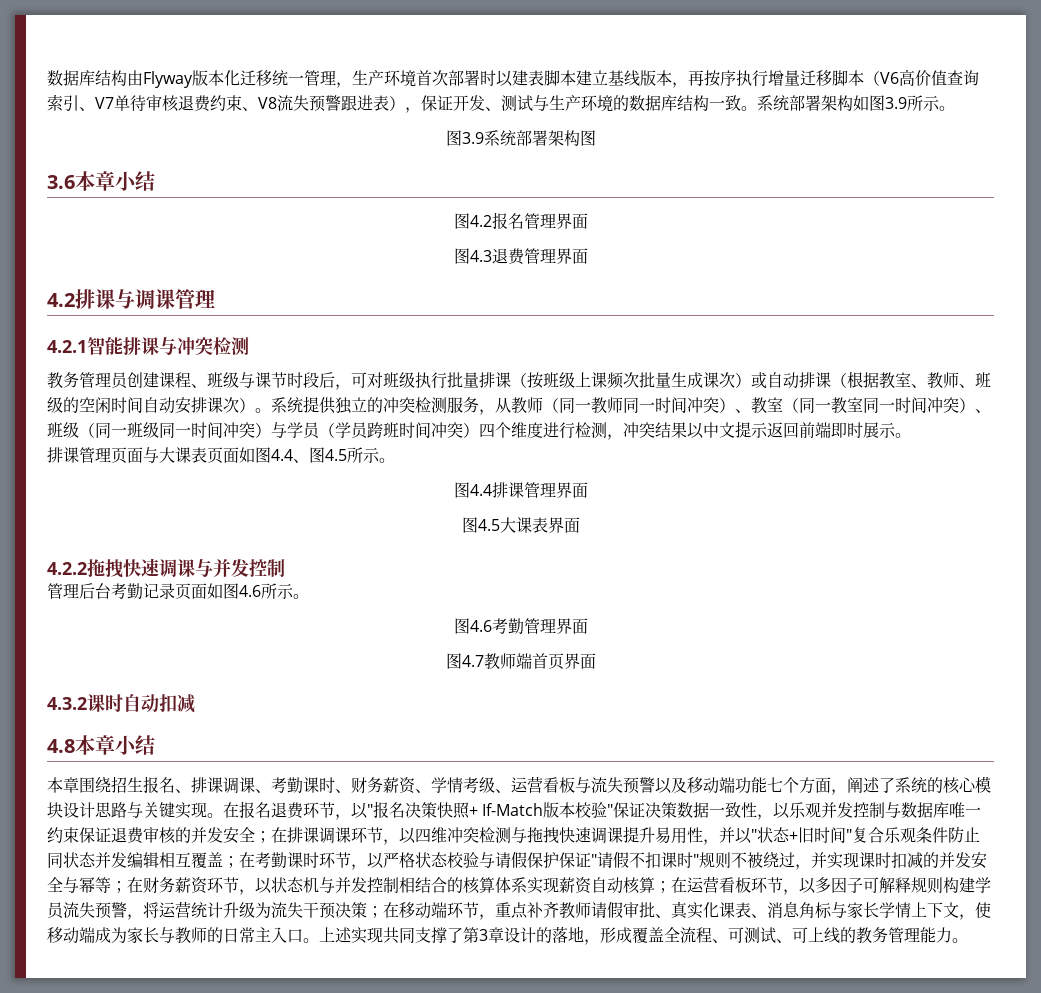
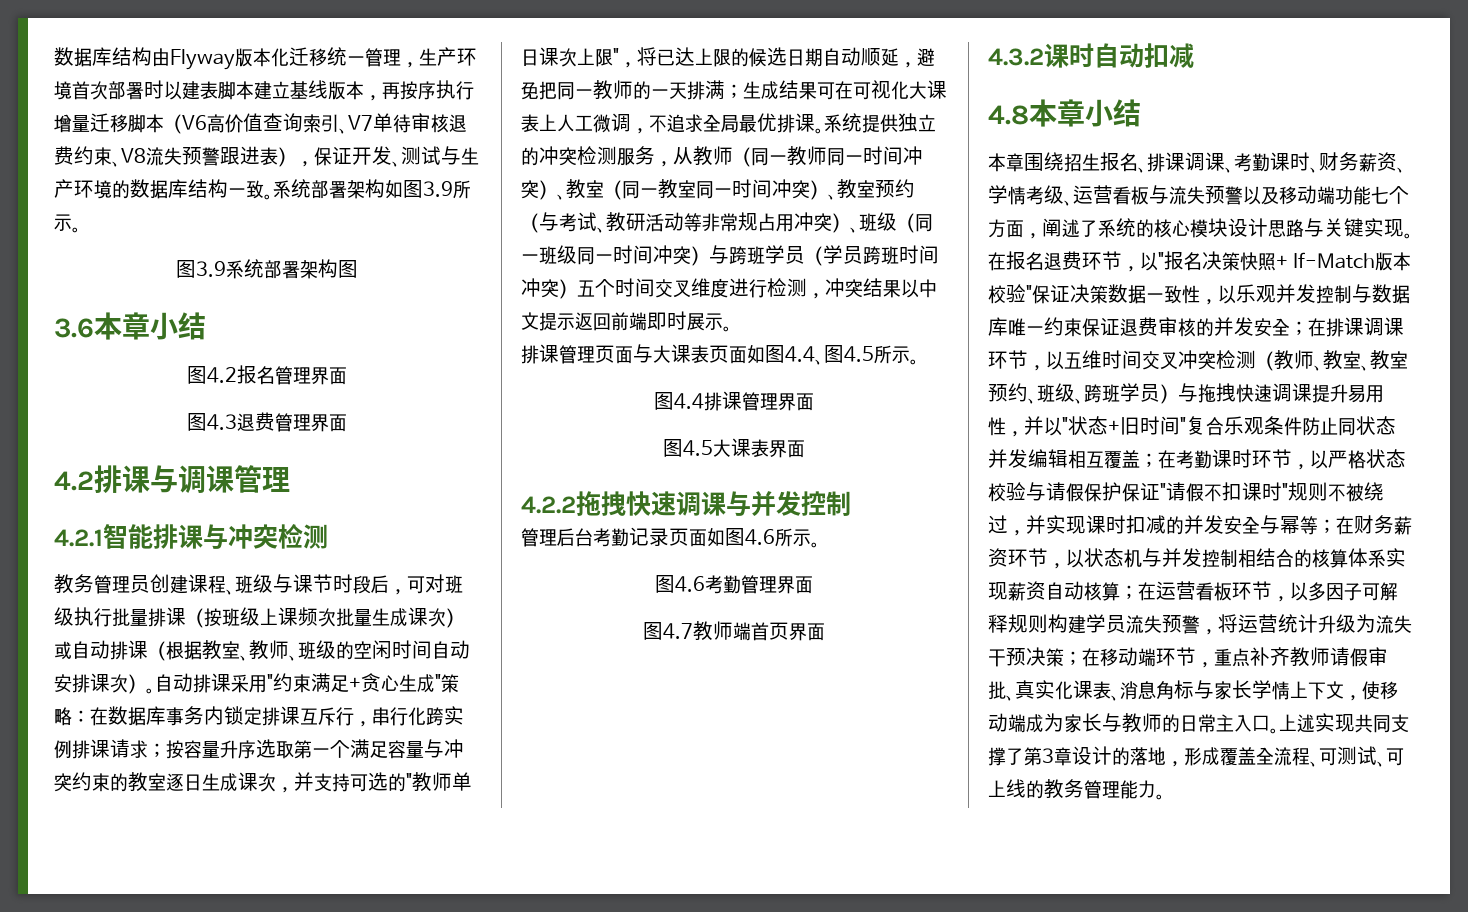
+ 自动排课采用"约束满足+贪心生成"策略：在数据库事务内锁定排课互斥行，串行化跨实例排课请求；按容量升序选取第一个满足容量与冲突约束的教室逐日生成课次，并支持可选的"教师单日课次上限"，将已达上限的候选日期自动顺延，避免把同一教师的一天排满；生成结果可在可视化大课表上人工微调，不追求全局最优排课。
- 系统提供独立的冲突检测服务，从教师（同一教师同一时间冲突）、教室（同一教室同一时间冲突）、班级（同一班级同一时间冲突）与学员（学员跨班时间冲突）四个维度进行检测，冲突结果以中文提示返回前端即时展示。
+ 系统提供独立的冲突检测服务，从教师（同一教师同一时间冲突）、教室（同一教室同一时间冲突）、教室预约（与考试、教研活动等非常规占用冲突）、班级（同一班级同一时间冲突）与跨班学员（学员跨班时间冲突）五个时间交叉维度进行检测，冲突结果以中文提示返回前端即时展示。
- 在排课调课环节，以四维冲突检测与拖拽快速调课提升易用性，并以"状态+旧时间"复合乐观条件防止同状态并发编辑相互覆盖；
+ 在排课调课环节，以五维时间交叉冲突检测（教师、教室、教室预约、班级、跨班学员）与拖拽快速调课提升易用性，并以"状态+旧时间"复合乐观条件防止同状态并发编辑相互覆盖；

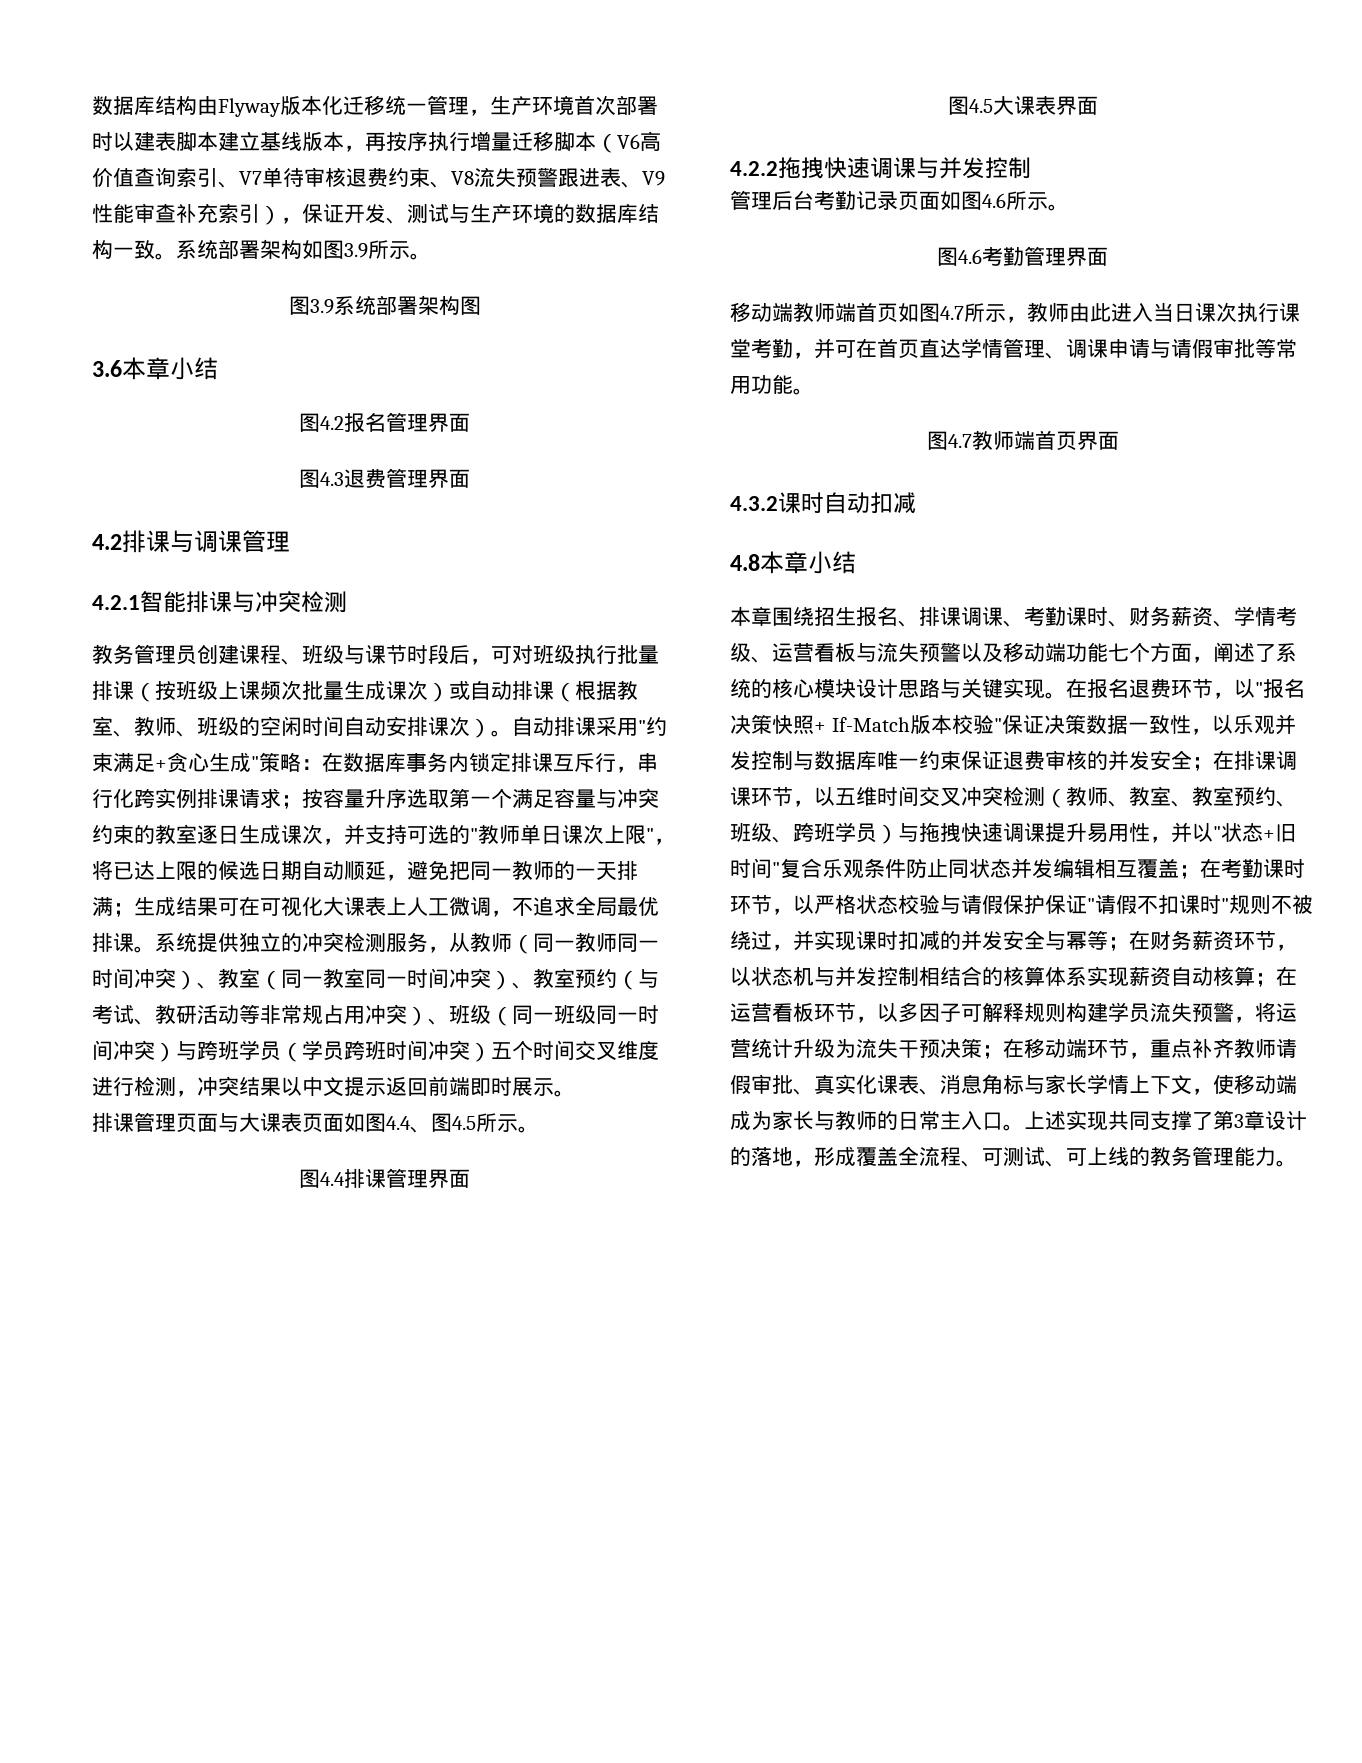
- 数据库结构由Flyway版本化迁移统一管理，生产环境首次部署时以建表脚本建立基线版本，再按序执行增量迁移脚本（V6高价值查询索引、V7单待审核退费约束、V8流失预警跟进表），保证开发、测试与生产环境的数据库结构一致。
+ 数据库结构由Flyway版本化迁移统一管理，生产环境首次部署时以建表脚本建立基线版本，再按序执行增量迁移脚本（V6高价值查询索引、V7单待审核退费约束、V8流失预警跟进表、V9性能审查补充索引），保证开发、测试与生产环境的数据库结构一致。
+ 移动端教师端首页如图4.7所示，教师由此进入当日课次执行课堂考勤，并可在首页直达学情管理、调课申请与请假审批等常用功能。

